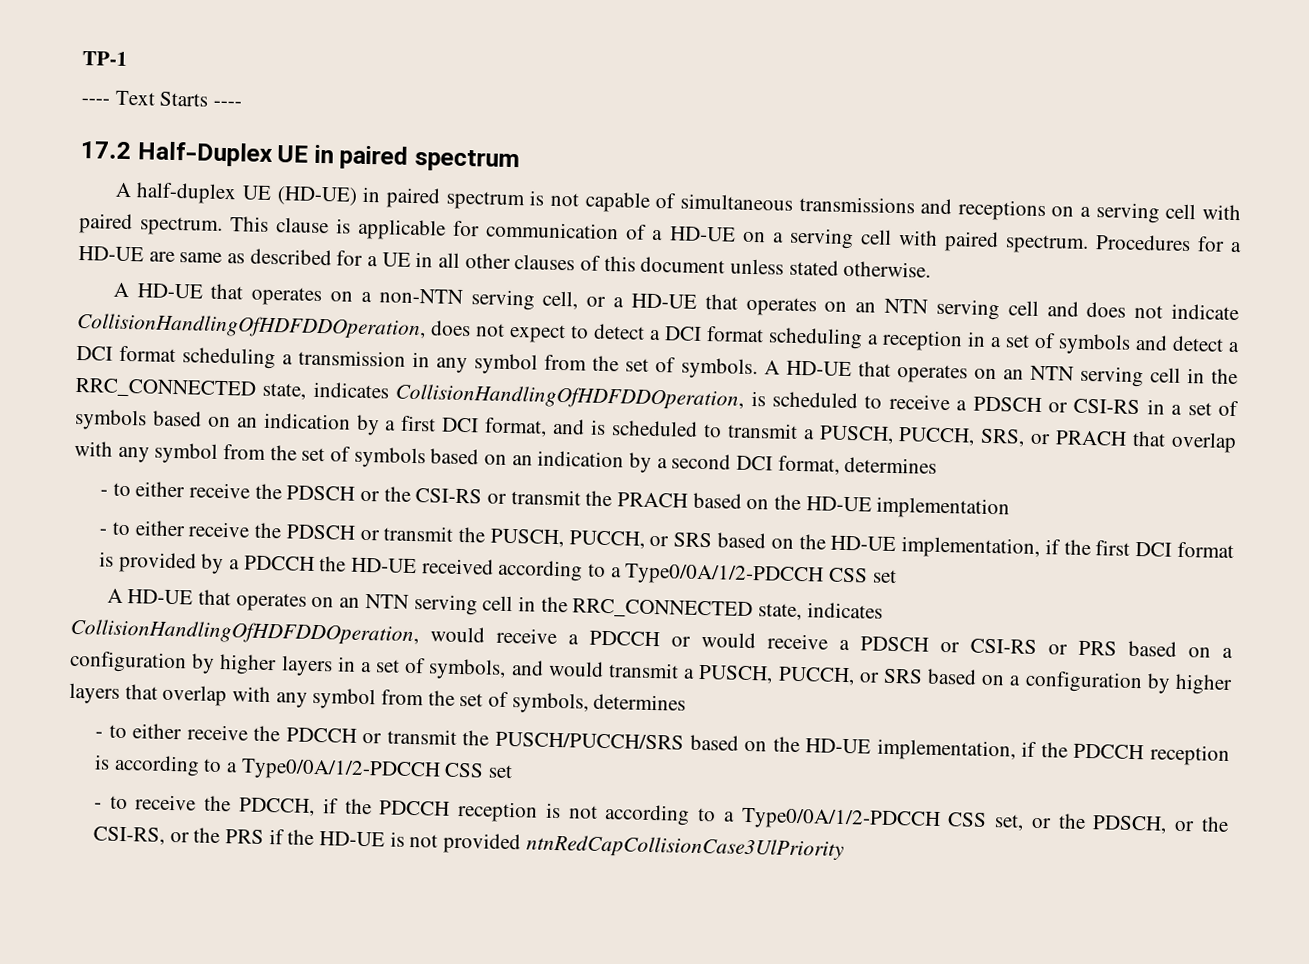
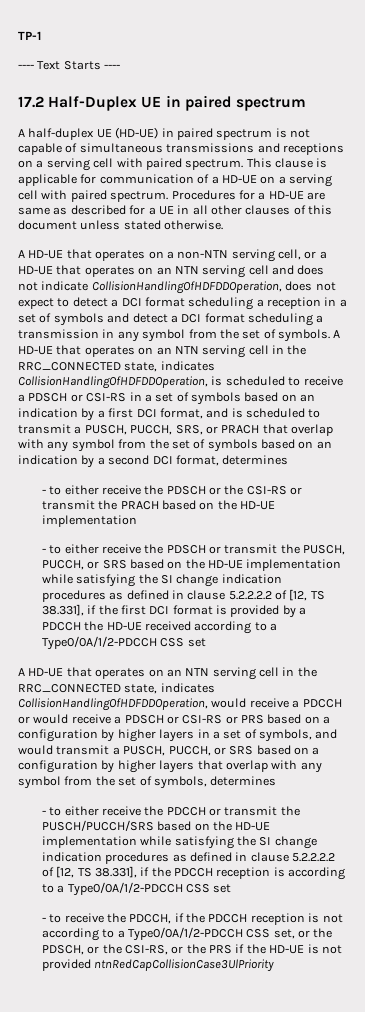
- - to either receive the PDSCH or transmit the PUSCH, PUCCH, or SRS based on the HD-UE implementation, if the first DCI format is provided by a PDCCH the HD-UE received according to a Type0/0A/1/2-PDCCH CSS set
+ - to either receive the PDSCH or transmit the PUSCH, PUCCH, or SRS based on the HD-UE implementation while satisfying the SI change indication procedures as defined in clause 5.2.2.2.2 of [12, TS 38.331], if the first DCI format is provided by a PDCCH the HD-UE received according to a Type0/0A/1/2-PDCCH CSS set
- - to either receive the PDCCH or transmit the PUSCH/PUCCH/SRS based on the HD-UE implementation, if the PDCCH reception is according to a Type0/0A/1/2-PDCCH CSS set
+ - to either receive the PDCCH or transmit the PUSCH/PUCCH/SRS based on the HD-UE implementation while satisfying the SI change indication procedures as defined in clause 5.2.2.2.2 of [12, TS 38.331], if the PDCCH reception is according to a Type0/0A/1/2-PDCCH CSS set

